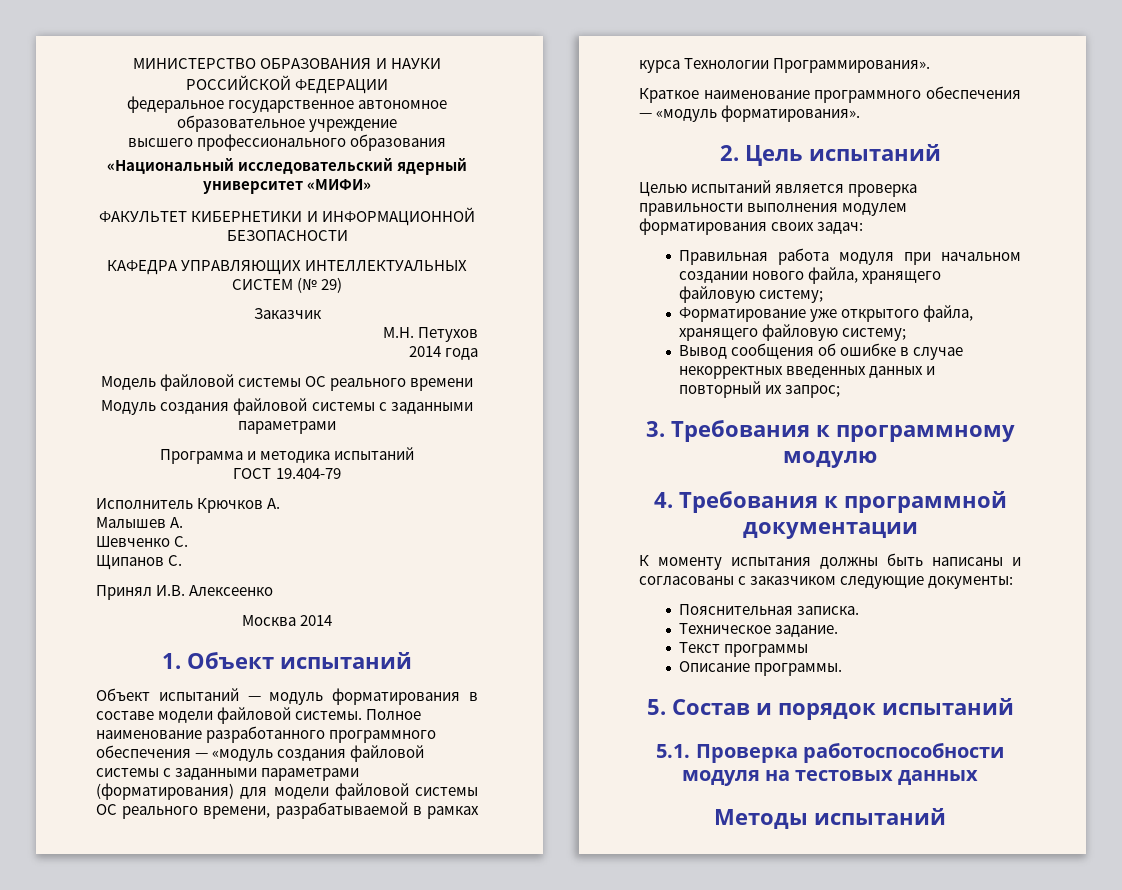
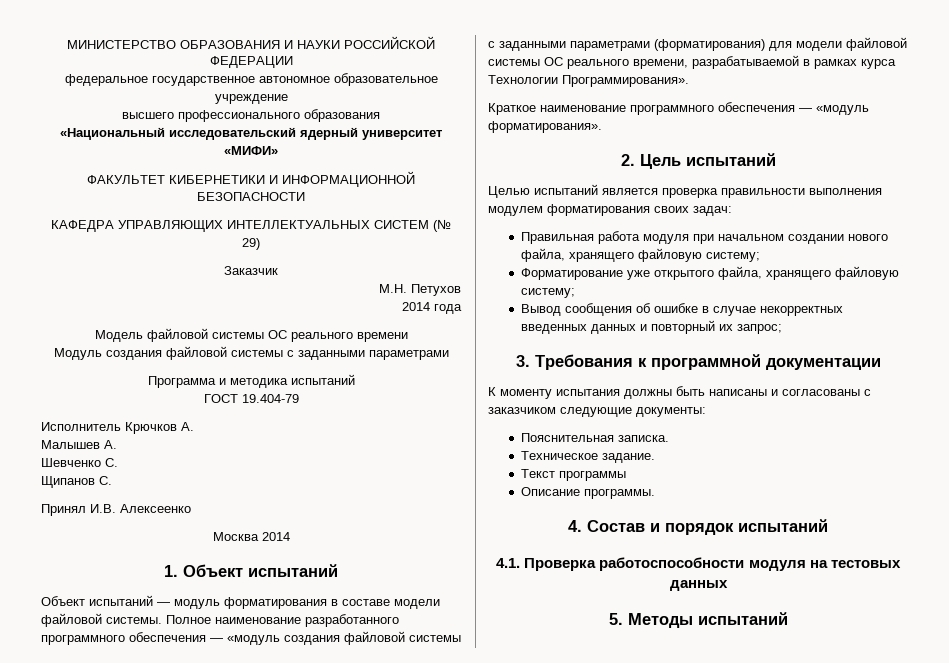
- 3. Требования к программному модулю
- 4. Требования к программной документации
+ 3. Требования к программной документации
- 5. Состав и порядок испытаний
+ 4. Состав и порядок испытаний
- 5.1. Проверка работоспособности модуля на тестовых данных
+ 4.1. Проверка работоспособности модуля на тестовых данных
- Методы испытаний
+ 5. Методы испытаний

